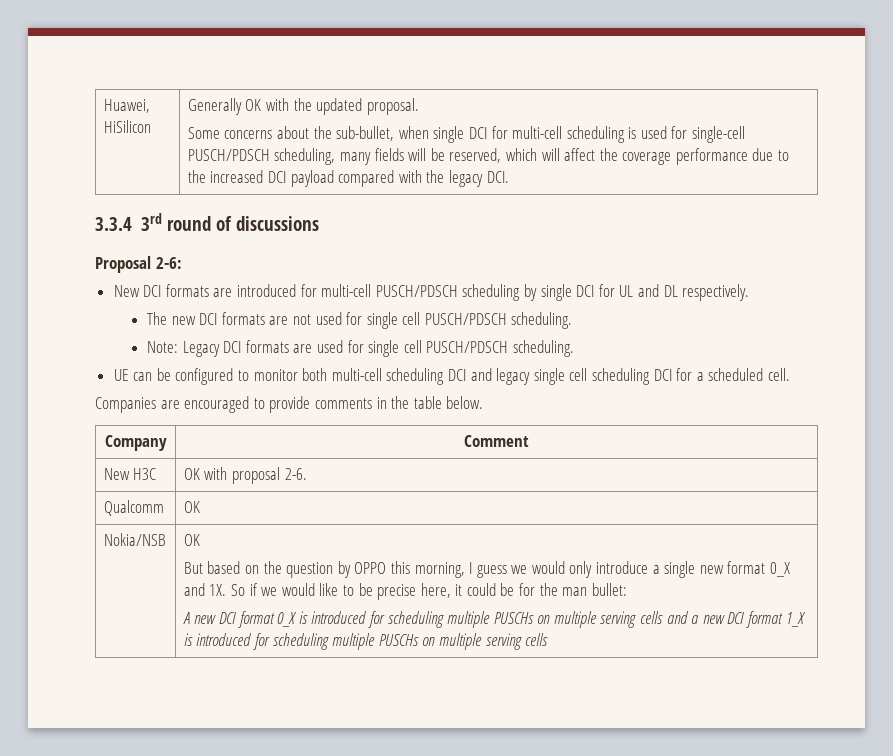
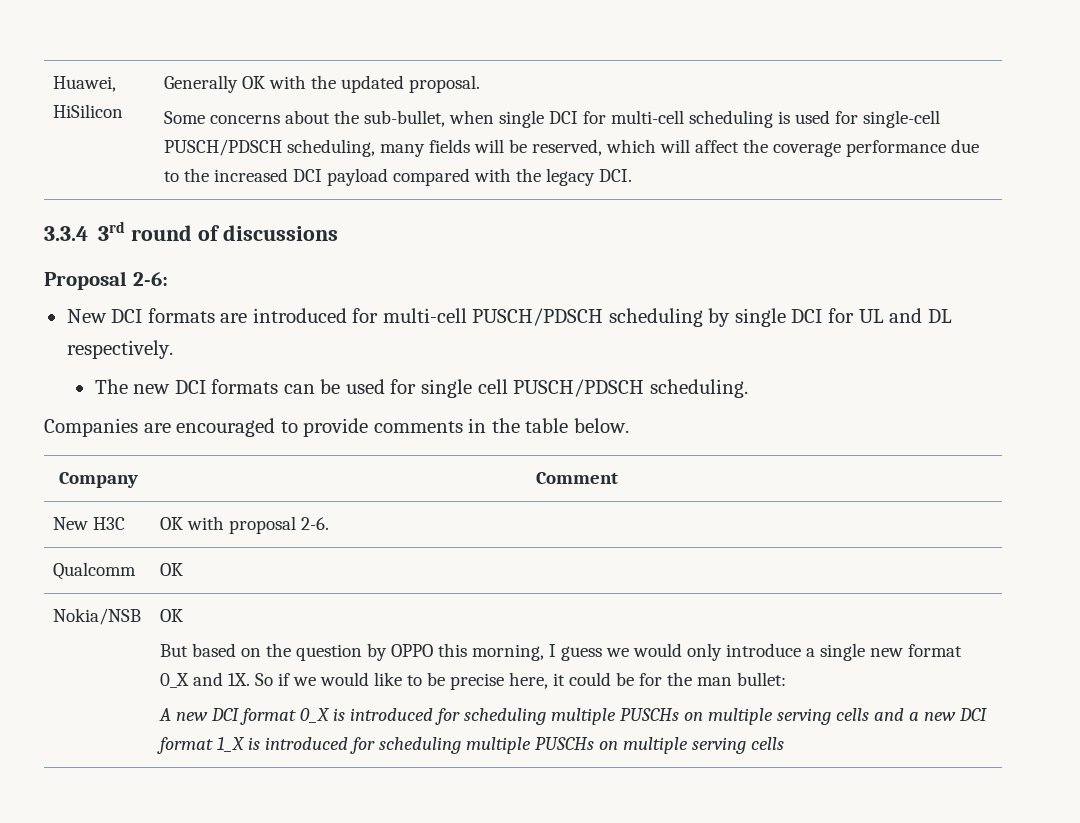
- The new DCI formats are not used for single cell PUSCH/PDSCH scheduling.
- Note: Legacy DCI formats are used for single cell PUSCH/PDSCH scheduling.
- UE can be configured to monitor both multi-cell scheduling DCI and legacy single cell scheduling DCI for a scheduled cell.
+ The new DCI formats can be used for single cell PUSCH/PDSCH scheduling.

